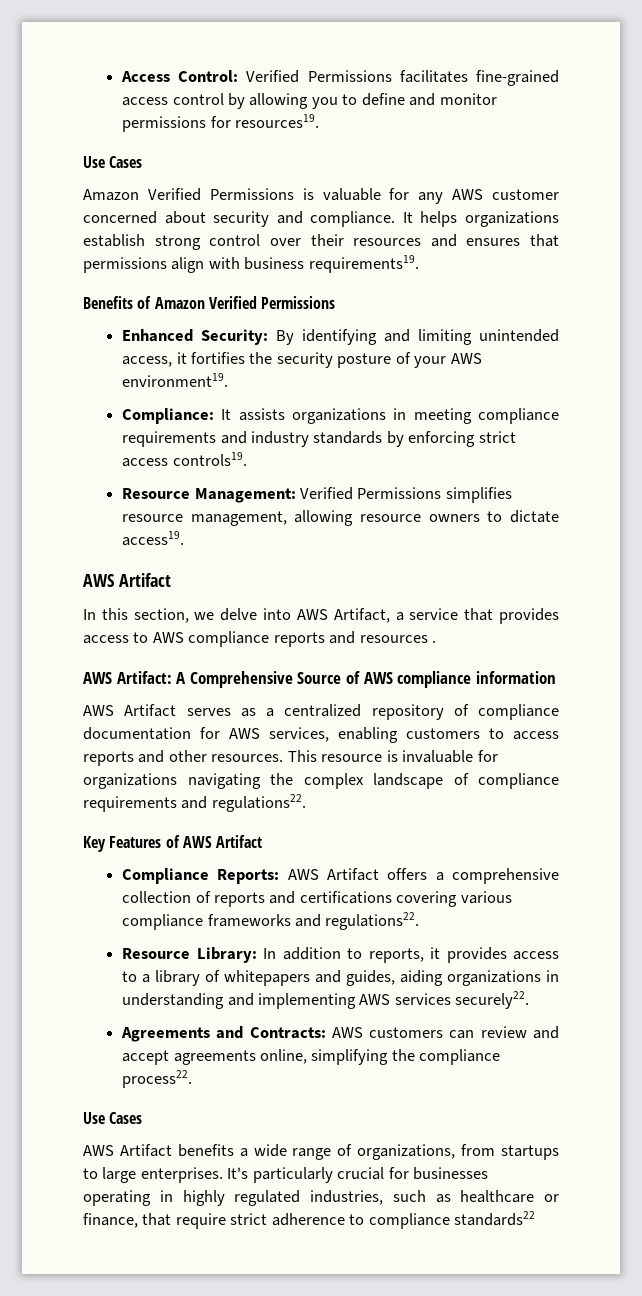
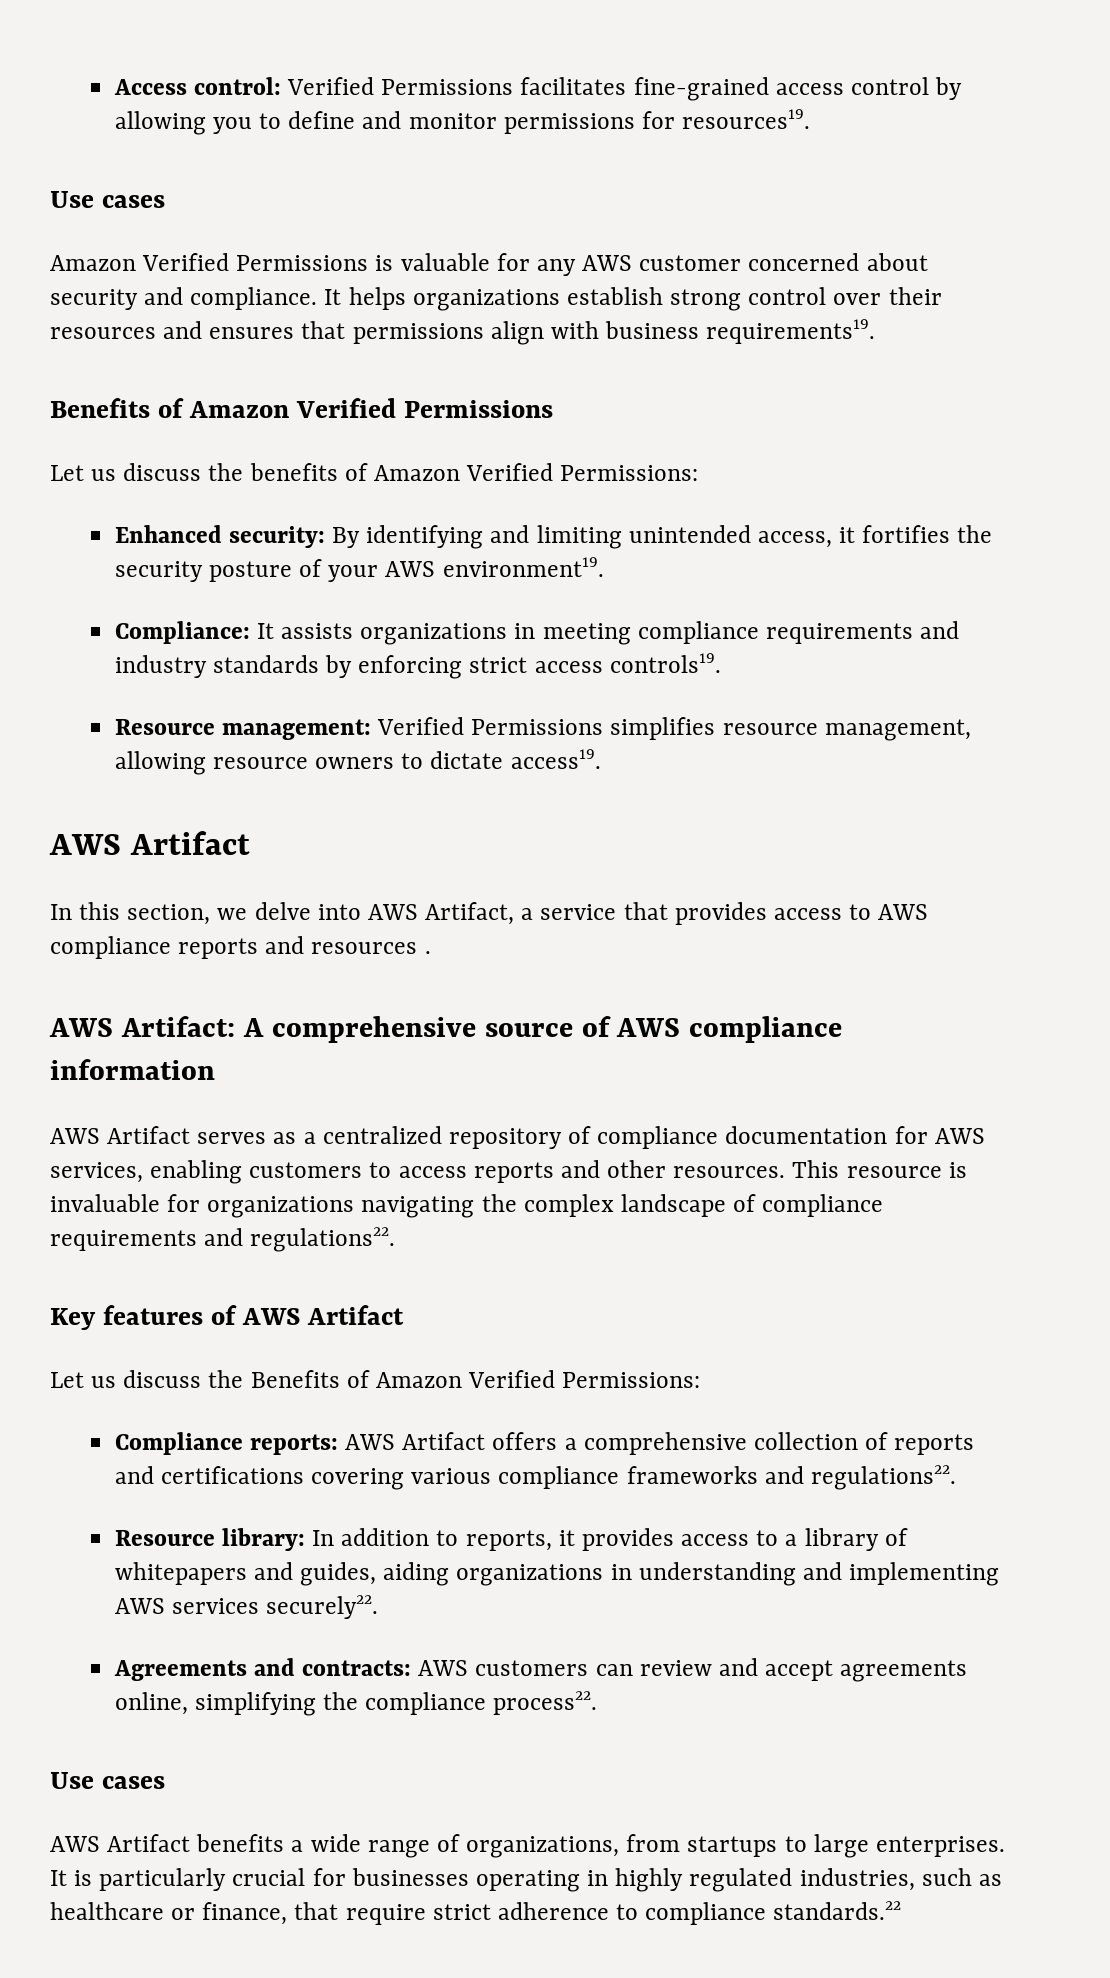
- Access Control: Verified Permissions facilitates fine-grained access control by allowing you to define and monitor permissions for resources19.
- Use Cases
+ Access control: Verified Permissions facilitates fine-grained access control by allowing you to define and monitor permissions for resources19.
+ Use cases
+ Let us discuss the benefits of Amazon Verified Permissions:
- Enhanced Security: By identifying and limiting unintended access, it fortifies the security posture of your AWS environment19.
+ Enhanced security: By identifying and limiting unintended access, it fortifies the security posture of your AWS environment19.
- Resource Management: Verified Permissions simplifies resource management, allowing resource owners to dictate access19.
+ Resource management: Verified Permissions simplifies resource management, allowing resource owners to dictate access19.
- AWS Artifact: A Comprehensive Source of AWS compliance information
+ AWS Artifact: A comprehensive source of AWS compliance information
- Key Features of AWS Artifact
+ Key features of AWS Artifact
+ Let us discuss the Benefits of Amazon Verified Permissions:
- Compliance Reports: AWS Artifact offers a comprehensive collection of reports and certifications covering various compliance frameworks and regulations22.
+ Compliance reports: AWS Artifact offers a comprehensive collection of reports and certifications covering various compliance frameworks and regulations22.
- Resource Library: In addition to reports, it provides access to a library of whitepapers and guides, aiding organizations in understanding and implementing AWS services securely22.
+ Resource library: In addition to reports, it provides access to a library of whitepapers and guides, aiding organizations in understanding and implementing AWS services securely22.
- Agreements and Contracts: AWS customers can review and accept agreements online, simplifying the compliance process22.
- Use Cases
+ Agreements and contracts: AWS customers can review and accept agreements online, simplifying the compliance process22.
+ Use cases
- It's particularly crucial for businesses operating in highly regulated industries, such as healthcare or finance, that require strict adherence to compliance standards22
+ It is particularly crucial for businesses operating in highly regulated industries, such as healthcare or finance, that require strict adherence to compliance standards.22

